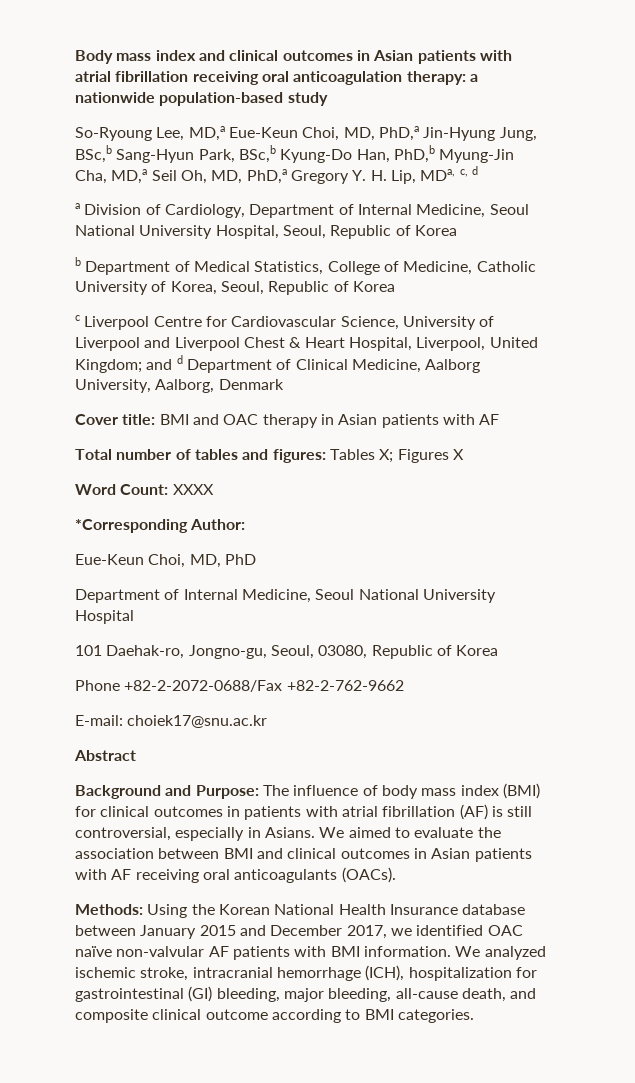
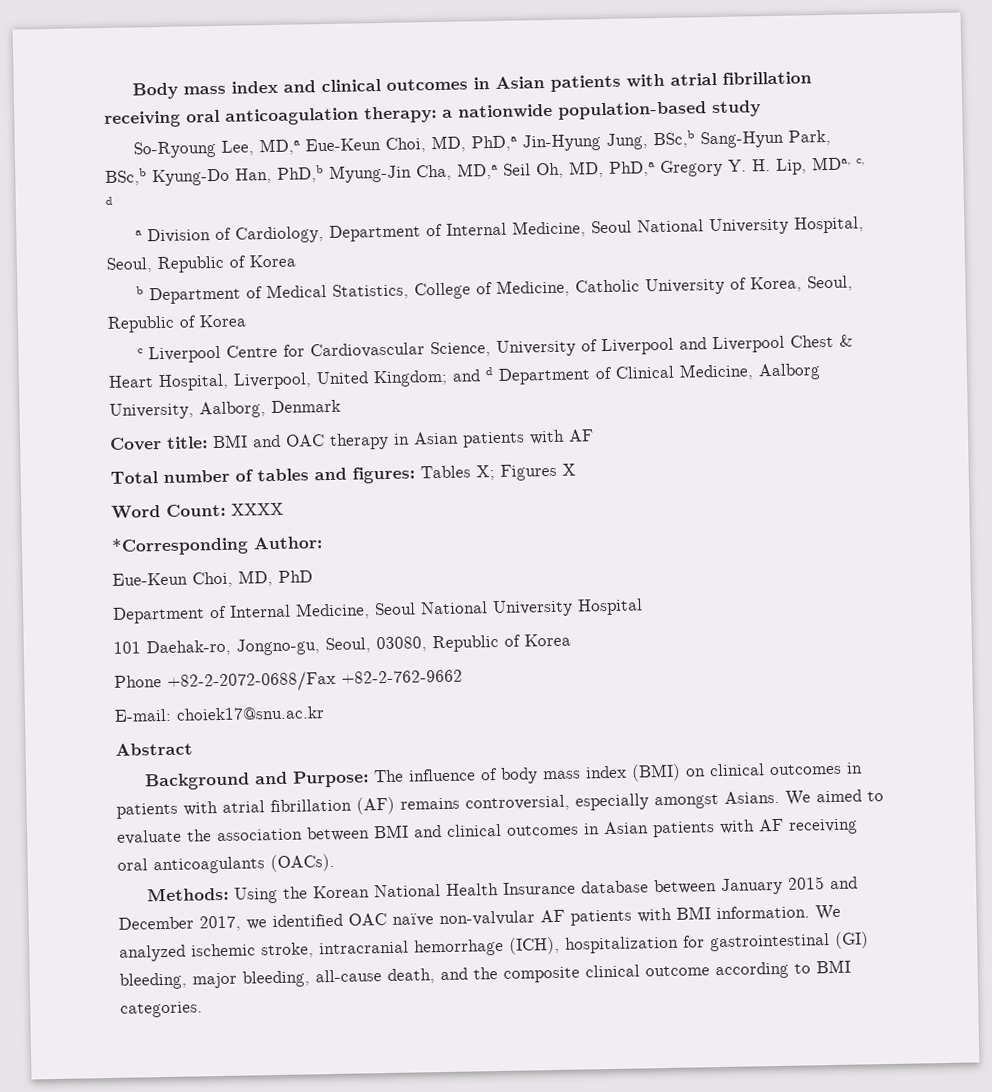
- Background and Purpose: The influence of body mass index (BMI) for clinical outcomes in patients with atrial fibrillation (AF) is still controversial, especially in Asians.
+ Background and Purpose: The influence of body mass index (BMI) on clinical outcomes in patients with atrial fibrillation (AF) remains controversial, especially amongst Asians.
- We analyzed ischemic stroke, intracranial hemorrhage (ICH), hospitalization for gastrointestinal (GI) bleeding, major bleeding, all-cause death, and composite clinical outcome according to BMI categories.
+ We analyzed ischemic stroke, intracranial hemorrhage (ICH), hospitalization for gastrointestinal (GI) bleeding, major bleeding, all-cause death, and the composite clinical outcome according to BMI categories.

